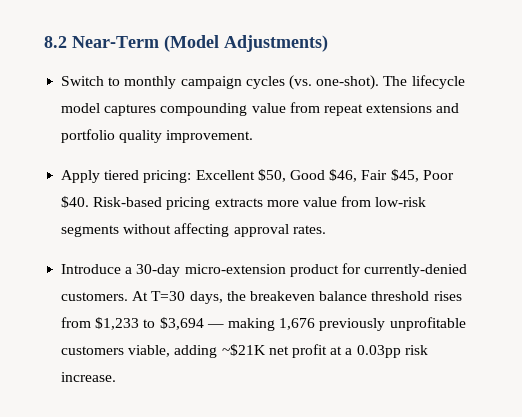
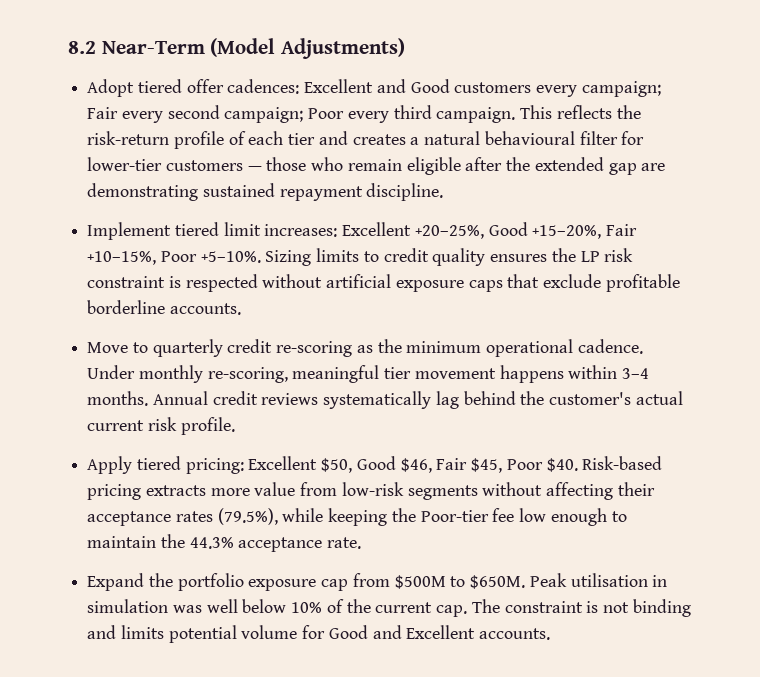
- Switch to monthly campaign cycles (vs. one-shot). The lifecycle model captures compounding value from repeat extensions and portfolio quality improvement.
+ Adopt tiered offer cadences: Excellent and Good customers every campaign; Fair every second campaign; Poor every third campaign. This reflects the risk-return profile of each tier and creates a natural behavioural filter for lower-tier customers — those who remain eligible after the extended gap are demonstrating sustained repayment discipline.
+ Implement tiered limit increases: Excellent +20–25%, Good +15–20%, Fair +10–15%, Poor +5–10%. Sizing limits to credit quality ensures the LP risk constraint is respected without artificial exposure caps that exclude profitable borderline accounts.
+ Move to quarterly credit re-scoring as the minimum operational cadence. Under monthly re-scoring, meaningful tier movement happens within 3–4 months. Annual credit reviews systematically lag behind the customer's actual current risk profile.
- Risk-based pricing extracts more value from low-risk segments without affecting approval rates.
- Introduce a 30-day micro-extension product for currently-denied customers. At T=30 days, the breakeven balance threshold rises from $1,233 to $3,694 — making 1,676 previously unprofitable customers viable, adding ~$21K net profit at a 0.03pp risk increase.
+ Risk-based pricing extracts more value from low-risk segments without affecting their acceptance rates (79.5%), while keeping the Poor-tier fee low enough to maintain the 44.3% acceptance rate.
+ Expand the portfolio exposure cap from $500M to $650M. Peak utilisation in simulation was well below 10% of the current cap. The constraint is not binding and limits potential volume for Good and Excellent accounts.

